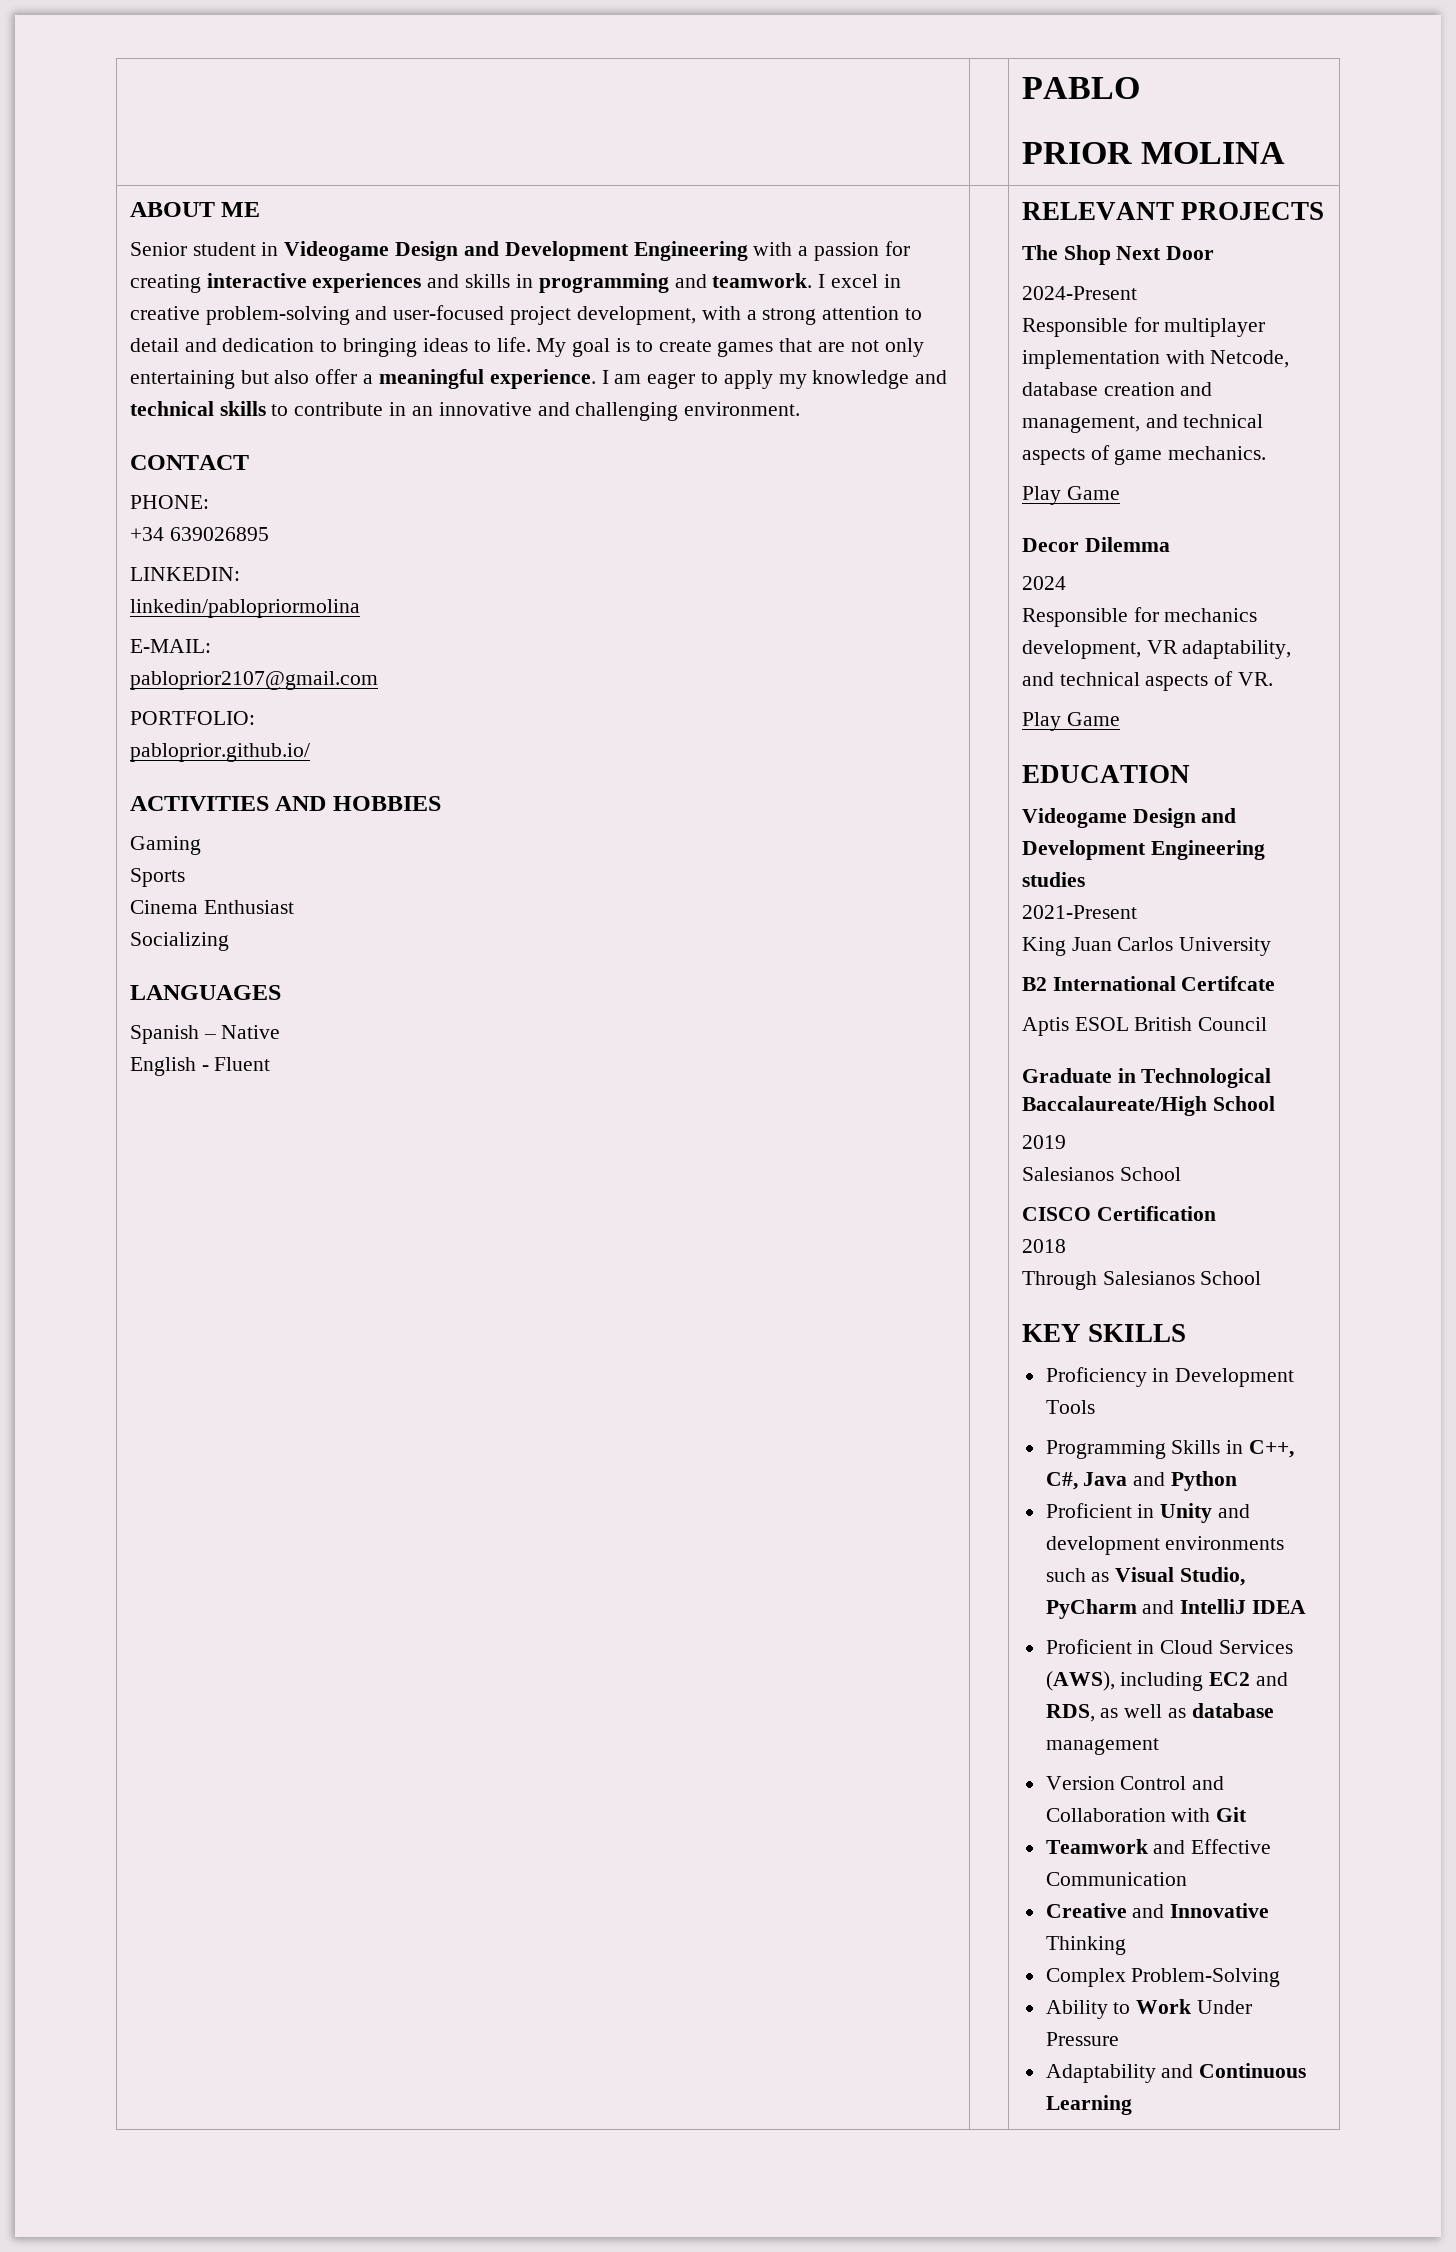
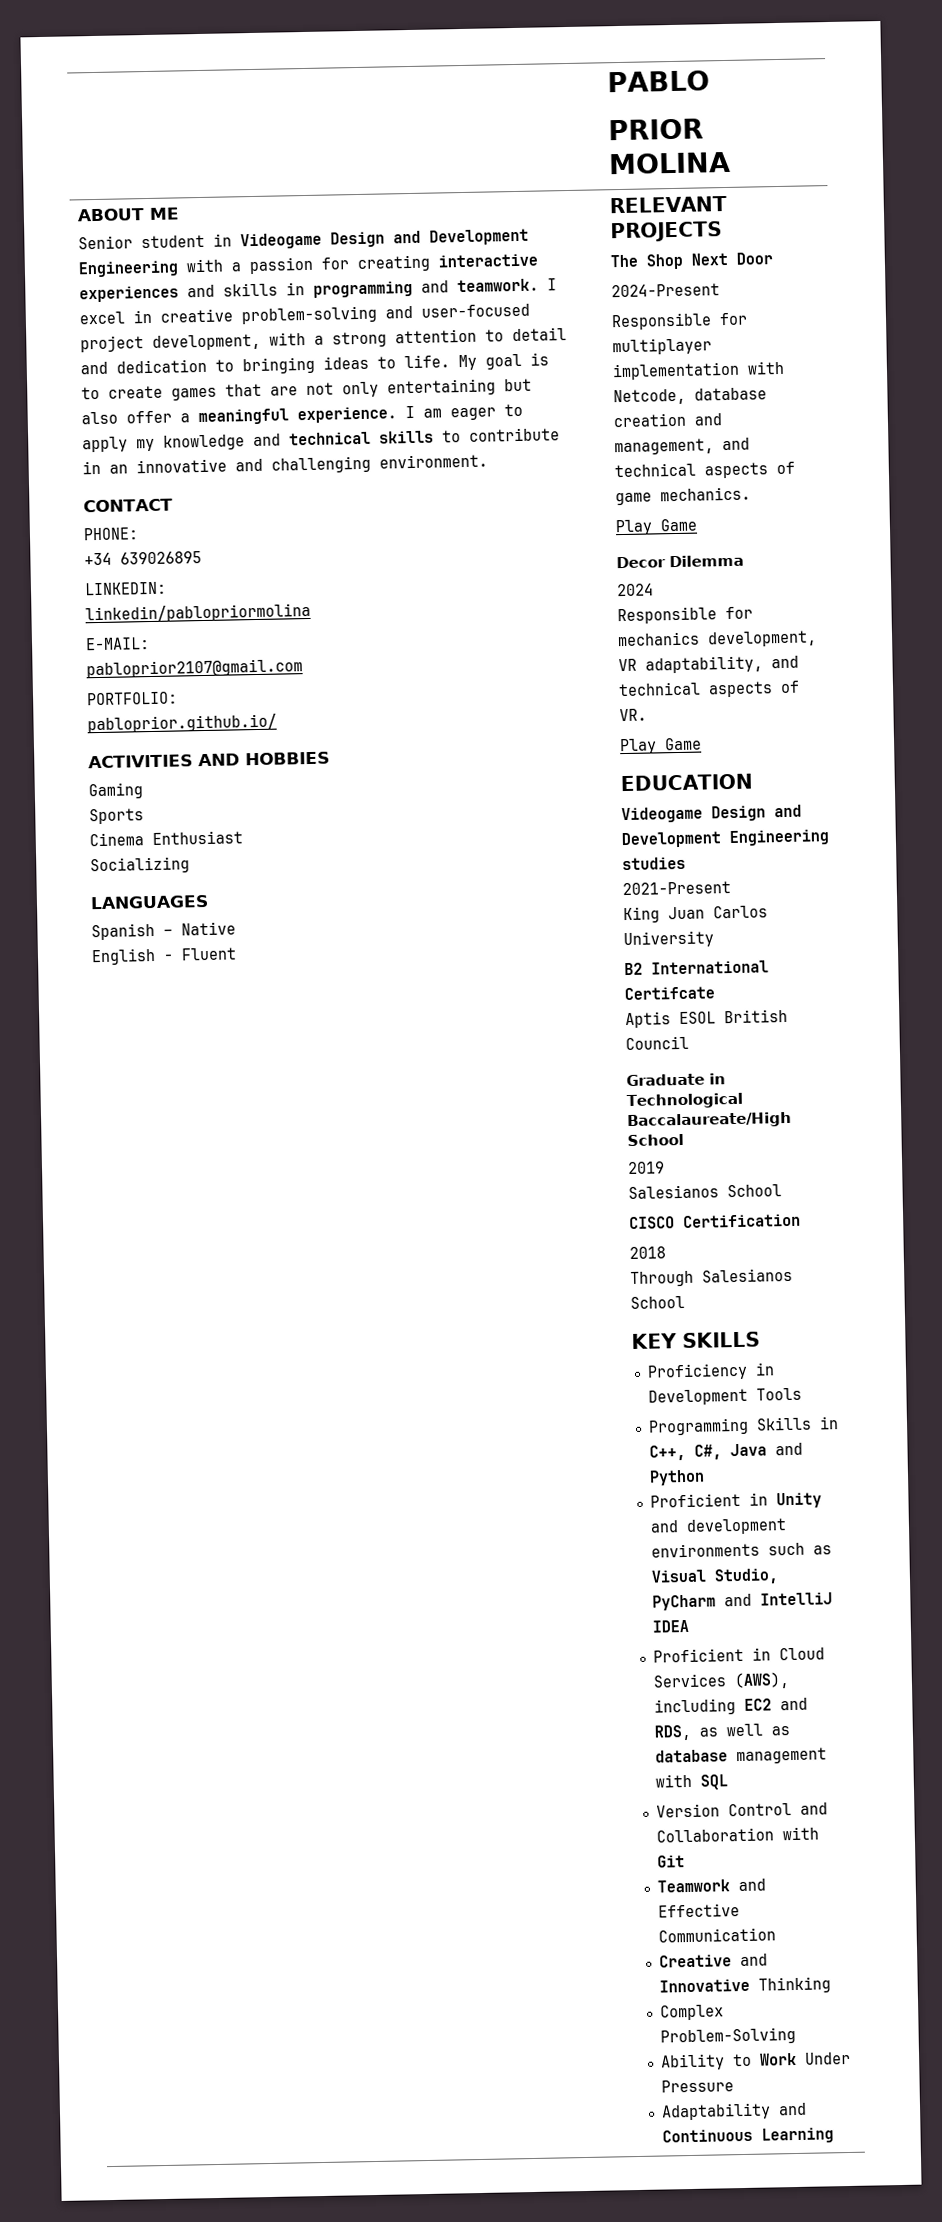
- Proficient in Cloud Services (AWS), including EC2 and RDS, as well as database management
+ Proficient in Cloud Services (AWS), including EC2 and RDS, as well as database management with SQL

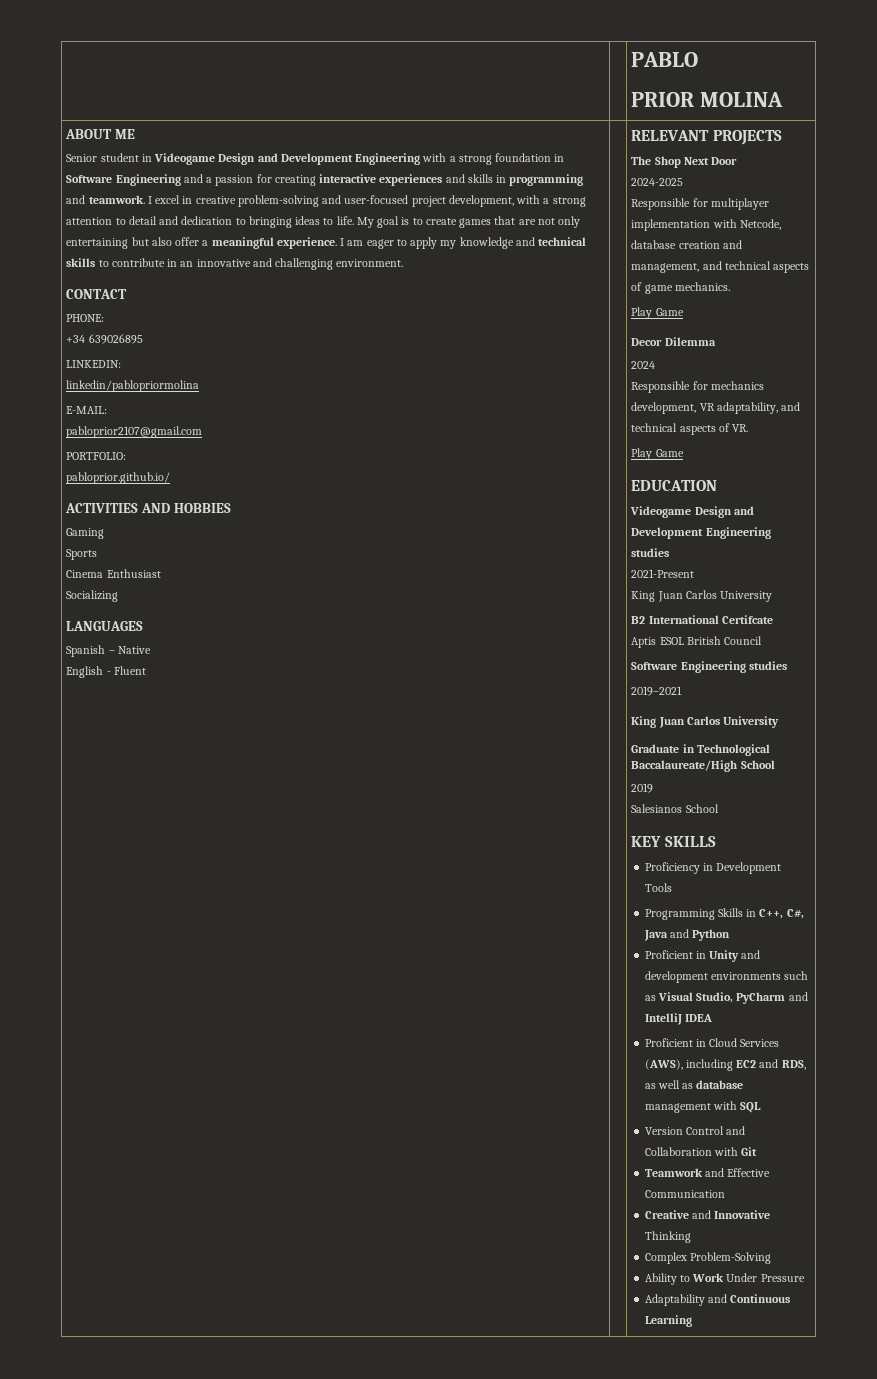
- Senior student in Videogame Design and Development Engineering with a passion for creating interactive experiences and skills in programming and teamwork.
+ Senior student in Videogame Design and Development Engineering with a strong foundation in Software Engineering and a passion for creating interactive experiences and skills in programming and teamwork.
- 2024-Present
+ 2024-2025
+ Software Engineering studies
+ 2019–2021
+ King Juan Carlos University
- CISCO Certification
- 2018
- Through Salesianos School

